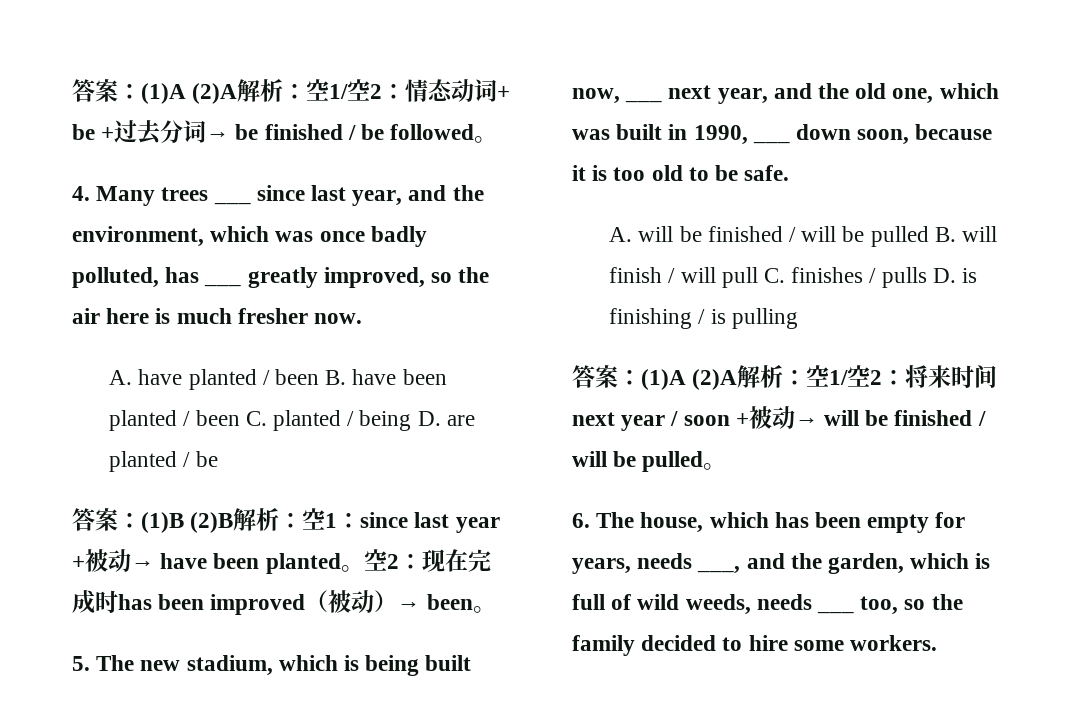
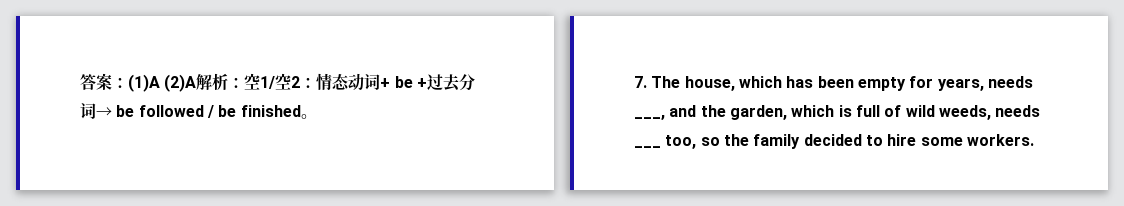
- 答案：(1)A (2)A解析：空1/空2：情态动词+ be +过去分词→ be finished / be followed。
- 4. Many trees ___ since last year, and the environment, which was once badly polluted, has ___ greatly improved, so the air here is much fresher now.
- A. have planted / been B. have been planted / been C. planted / being D. are planted / be
- 答案：(1)B (2)B解析：空1：since last year +被动→ have been planted。空2：现在完成时has been improved（被动）→ been。
- 5. The new stadium, which is being built now, ___ next year, and the old one, which was built in 1990, ___ down soon, because it is too old to be safe.
- A. will be finished / will be pulled B. will finish / will pull C. finishes / pulls D. is finishing / is pulling
- 答案：(1)A (2)A解析：空1/空2：将来时间next year / soon +被动→ will be finished / will be pulled。
- 6. The house, which has been empty for years, needs ___, and the garden, which is full of wild weeds, needs ___ too, so the family decided to hire some workers.
+ 答案：(1)A (2)A解析：空1/空2：情态动词+ be +过去分词→ be followed / be finished。
+ 7. The house, which has been empty for years, needs ___, and the garden, which is full of wild weeds, needs ___ too, so the family decided to hire some workers.

